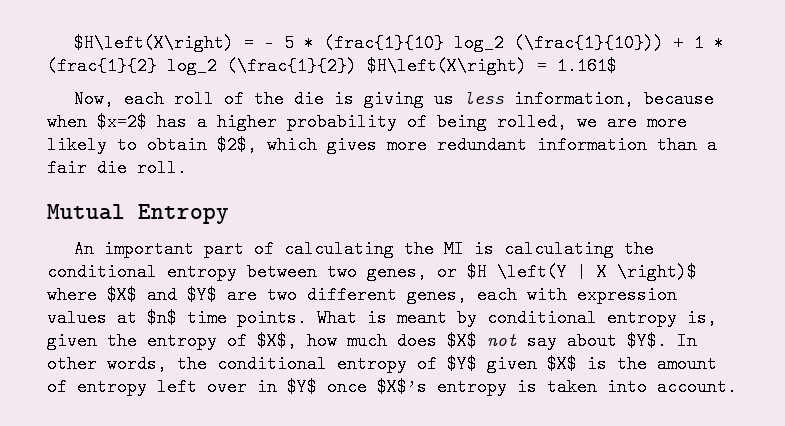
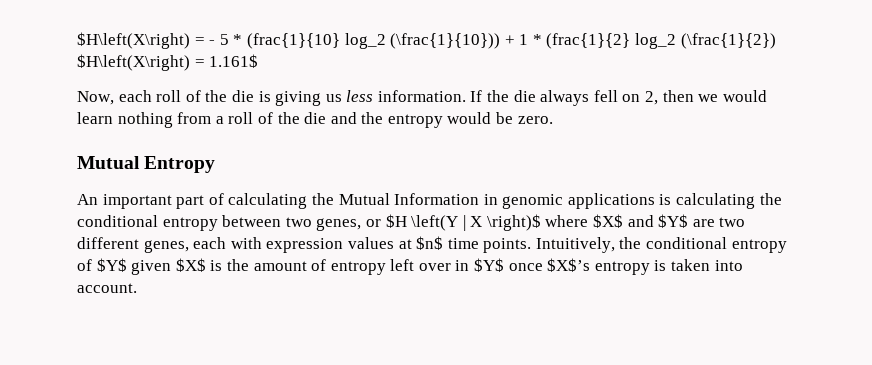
- Now, each roll of the die is giving us less information, because when $x=2$ has a higher probability of being rolled, we are more likely to obtain $2$, which gives more redundant information than a fair die roll.
+ Now, each roll of the die is giving us less information. If the die always fell on 2, then we would learn nothing from a roll of the die and the entropy would be zero.
- An important part of calculating the MI is calculating the conditional entropy between two genes, or $H \left(Y | X \right)$ where $X$ and $Y$ are two different genes, each with expression values at $n$ time points.
+ An important part of calculating the Mutual Information in genomic applications is calculating the conditional entropy between two genes, or $H \left(Y | X \right)$ where $X$ and $Y$ are two different genes, each with expression values at $n$ time points.
- What is meant by conditional entropy is, given the entropy of $X$, how much does $X$ not say about $Y$. In other words, the conditional entropy of $Y$ given $X$ is the amount of entropy left over in $Y$ once $X$’s entropy is taken into account.
+ Intuitively, the conditional entropy of $Y$ given $X$ is the amount of entropy left over in $Y$ once $X$’s entropy is taken into account.

